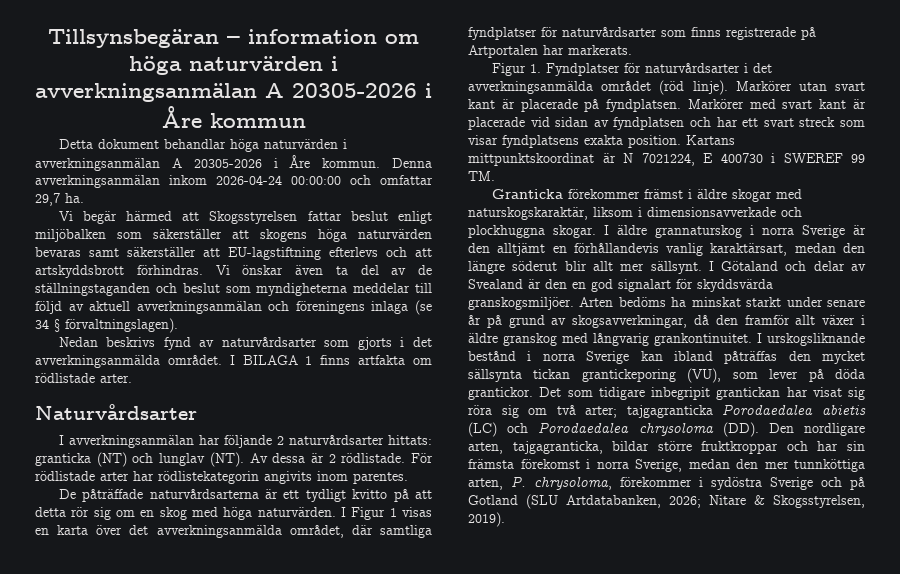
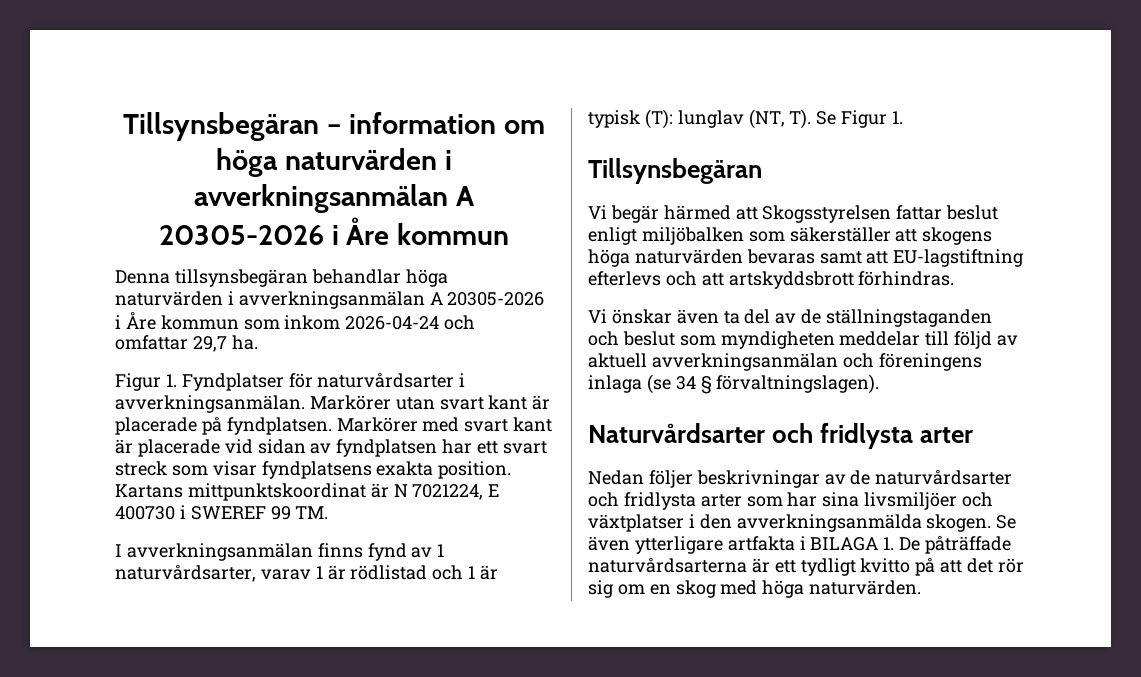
- Detta dokument behandlar höga naturvärden i avverkningsanmälan A 20305-2026 i Åre kommun. Denna avverkningsanmälan inkom 2026-04-24 00:00:00 och omfattar 29,7 ha.
+ Denna tillsynsbegäran behandlar höga naturvärden i avverkningsanmälan A 20305-2026 i Åre kommun som inkom 2026-04-24 och omfattar 29,7 ha.
- Vi begär härmed att Skogsstyrelsen fattar beslut enligt miljöbalken som säkerställer att skogens höga naturvärden bevaras samt säkerställer att EU-lagstiftning efterlevs och att artskyddsbrott förhindras. Vi önskar även ta del av de ställningstaganden och beslut som myndigheterna meddelar till följd av aktuell avverkningsanmälan och föreningens inlaga (se 34 § förvaltningslagen).
- Nedan beskrivs fynd av naturvårdsarter som gjorts i det avverkningsanmälda området. I BILAGA 1 finns artfakta om rödlistade arter.
- Naturvårdsarter
- I avverkningsanmälan har följande 2 naturvårdsarter hittats: granticka (NT) och lunglav (NT). Av dessa är 2 rödlistade. För rödlistade arter har rödlistekategorin angivits inom parentes.
- De påträffade naturvårdsarterna är ett tydligt kvitto på att detta rör sig om en skog med höga naturvärden. I Figur 1 visas en karta över det avverkningsanmälda området, där samtliga fyndplatser för naturvårdsarter som finns registrerade på Artportalen har markerats.
- Figur 1. Fyndplatser för naturvårdsarter i det avverkningsanmälda området (röd linje).
+ Figur 1. Fyndplatser för naturvårdsarter i avverkningsanmälan.
- Markörer med svart kant är placerade vid sidan av fyndplatsen och har ett svart streck som visar fyndplatsens exakta position.
+ Markörer med svart kant är placerade vid sidan av fyndplatsen har ett svart streck som visar fyndplatsens exakta position.
- Granticka förekommer främst i äldre skogar med naturskogskaraktär, liksom i dimensionsavverkade och plockhuggna skogar. I äldre grannaturskog i norra Sverige är den alltjämt en förhållandevis vanlig karaktärsart, medan den längre söderut blir allt mer sällsynt. I Götaland och delar av Svealand är den en god signalart för skyddsvärda granskogsmiljöer. Arten bedöms ha minskat starkt under senare år på grund av skogsavverkningar, då den framför allt växer i äldre granskog med långvarig grankontinuitet. I urskogsliknande bestånd i norra Sverige kan ibland påträffas den mycket sällsynta tickan grantickeporing (VU), som lever på döda grantickor. Det som tidigare inbegripit grantickan har visat sig röra sig om två arter; tajgagranticka Porodaedalea abietis (LC) och Porodaedalea chrysoloma (DD). Den nordligare arten, tajgagranticka, bildar större fruktkroppar och har sin främsta förekomst i norra Sverige, medan den mer tunnköttiga arten, P. chrysoloma, förekommer i sydöstra Sverige och på Gotland (SLU Artdatabanken, 2026; Nitare & Skogsstyrelsen, 2019).
+ I avverkningsanmälan finns fynd av 1 naturvårdsarter, varav 1 är rödlistad och 1 är typisk (T): lunglav (NT, T). Se Figur 1.
+ Tillsynsbegäran
+ Vi begär härmed att Skogsstyrelsen fattar beslut enligt miljöbalken som säkerställer att skogens höga naturvärden bevaras samt att EU-lagstiftning efterlevs och att artskyddsbrott förhindras.
+ Vi önskar även ta del av de ställningstaganden och beslut som myndigheten meddelar till följd av aktuell avverkningsanmälan och föreningens inlaga (se 34 § förvaltningslagen).
+ Naturvårdsarter och fridlysta arter
+ Nedan följer beskrivningar av de naturvårdsarter och fridlysta arter som har sina livsmiljöer och växtplatser i den avverkningsanmälda skogen. Se även ytterligare artfakta i BILAGA 1. De påträffade naturvårdsarterna är ett tydligt kvitto på att det rör sig om en skog med höga naturvärden.

